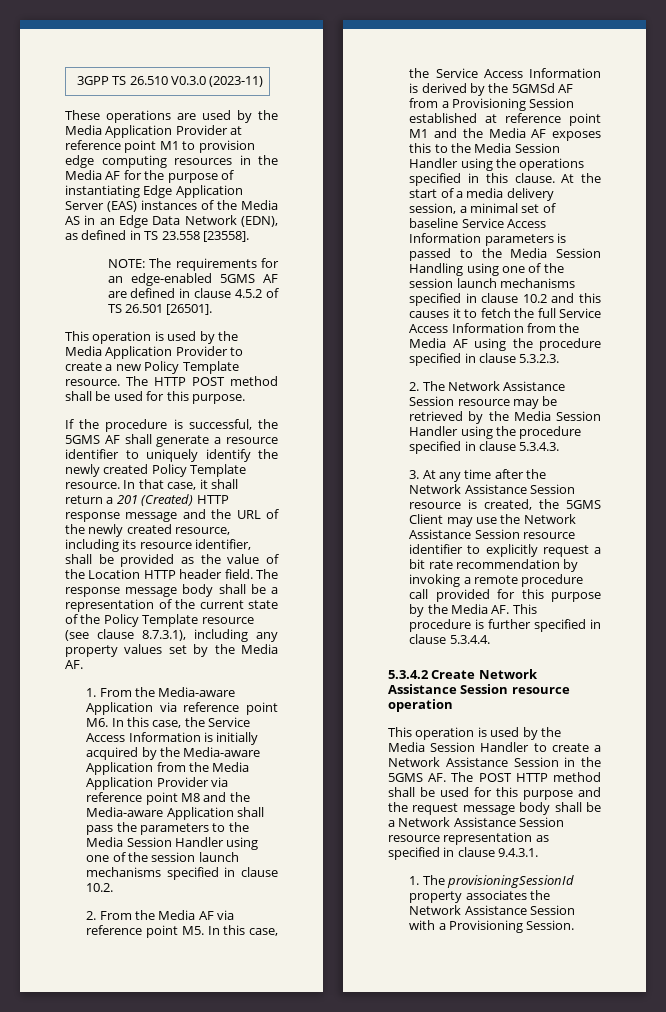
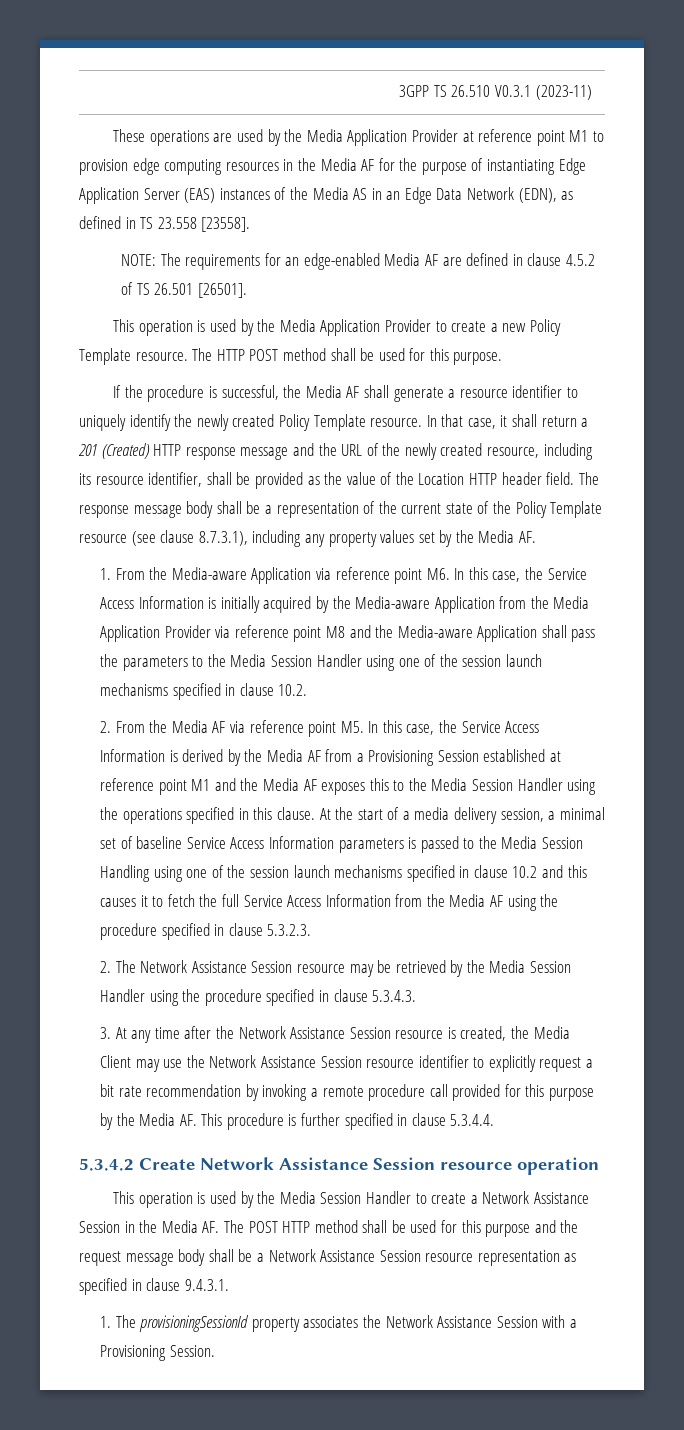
- 3GPP TS 26.510 V0.3.0 (2023-11)
+ 3GPP TS 26.510 V0.3.1 (2023-11)
- NOTE: The requirements for an edge-enabled 5GMS AF are defined in clause 4.5.2 of TS 26.501 [26501].
+ NOTE: The requirements for an edge-enabled Media AF are defined in clause 4.5.2 of TS 26.501 [26501].
- If the procedure is successful, the 5GMS AF shall generate a resource identifier to uniquely identify the newly created Policy Template resource.
+ If the procedure is successful, the Media AF shall generate a resource identifier to uniquely identify the newly created Policy Template resource.
- 2. From the Media AF via reference point M5. In this case, the Service Access Information is derived by the 5GMSd AF from a Provisioning Session established at reference point M1 and the Media AF exposes this to the Media Session Handler using the operations specified in this clause.
+ 2. From the Media AF via reference point M5. In this case, the Service Access Information is derived by the Media AF from a Provisioning Session established at reference point M1 and the Media AF exposes this to the Media Session Handler using the operations specified in this clause.
- 3. At any time after the Network Assistance Session resource is created, the 5GMS Client may use the Network Assistance Session resource identifier to explicitly request a bit rate recommendation by invoking a remote procedure call provided for this purpose by the Media AF. This procedure is further specified in clause 5.3.4.4.
+ 3. At any time after the Network Assistance Session resource is created, the Media Client may use the Network Assistance Session resource identifier to explicitly request a bit rate recommendation by invoking a remote procedure call provided for this purpose by the Media AF. This procedure is further specified in clause 5.3.4.4.
- This operation is used by the Media Session Handler to create a Network Assistance Session in the 5GMS AF. The POST HTTP method shall be used for this purpose and the request message body shall be a Network Assistance Session resource representation as specified in clause 9.4.3.1.
+ This operation is used by the Media Session Handler to create a Network Assistance Session in the Media AF. The POST HTTP method shall be used for this purpose and the request message body shall be a Network Assistance Session resource representation as specified in clause 9.4.3.1.

